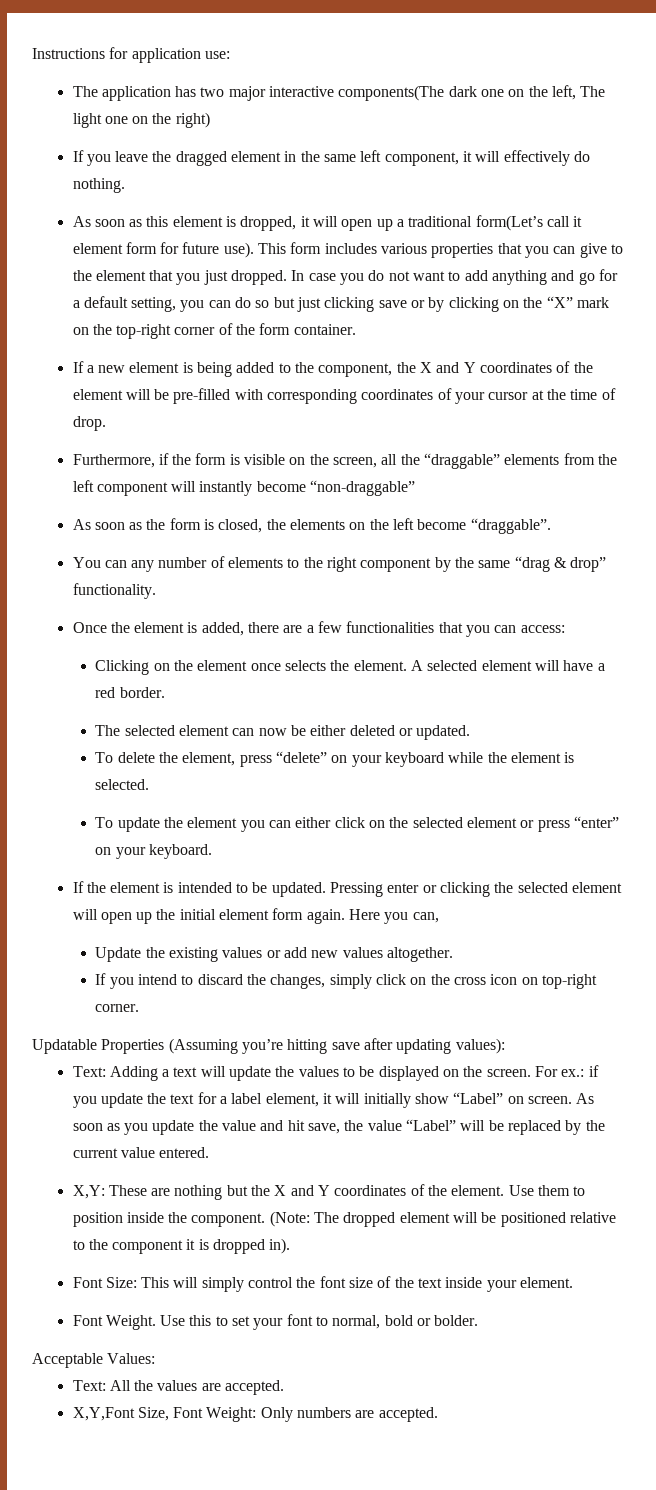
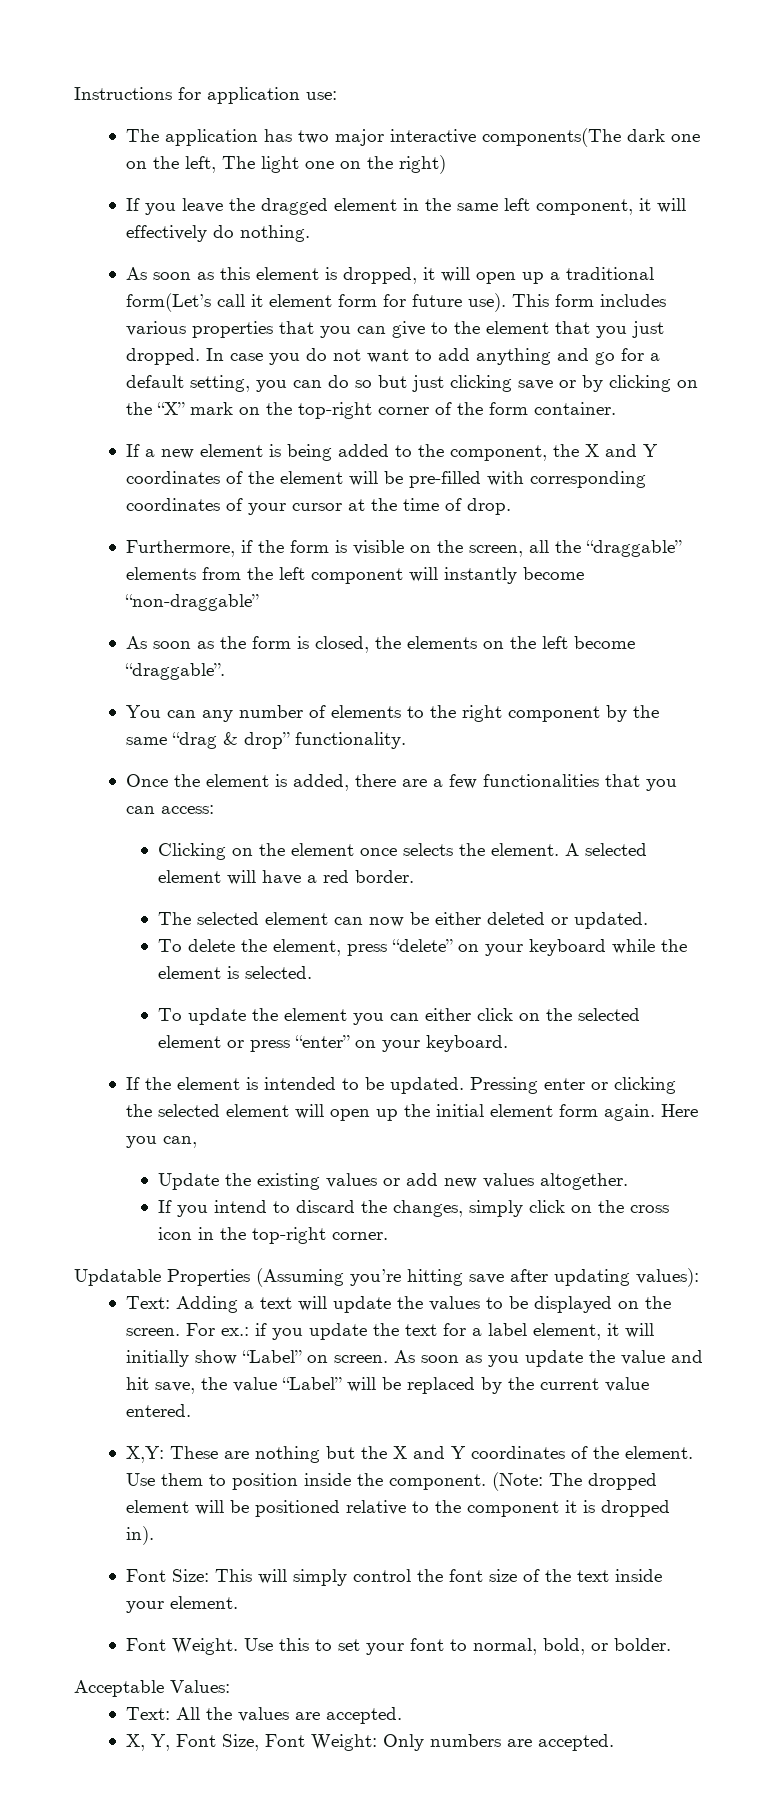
- If you intend to discard the changes, simply click on the cross icon on top-right corner.
+ If you intend to discard the changes, simply click on the cross icon in the top-right corner.
- Use this to set your font to normal, bold or bolder.
+ Use this to set your font to normal, bold, or bolder.
- X,Y,Font Size, Font Weight: Only numbers are accepted.
+ X, Y, Font Size, Font Weight: Only numbers are accepted.

